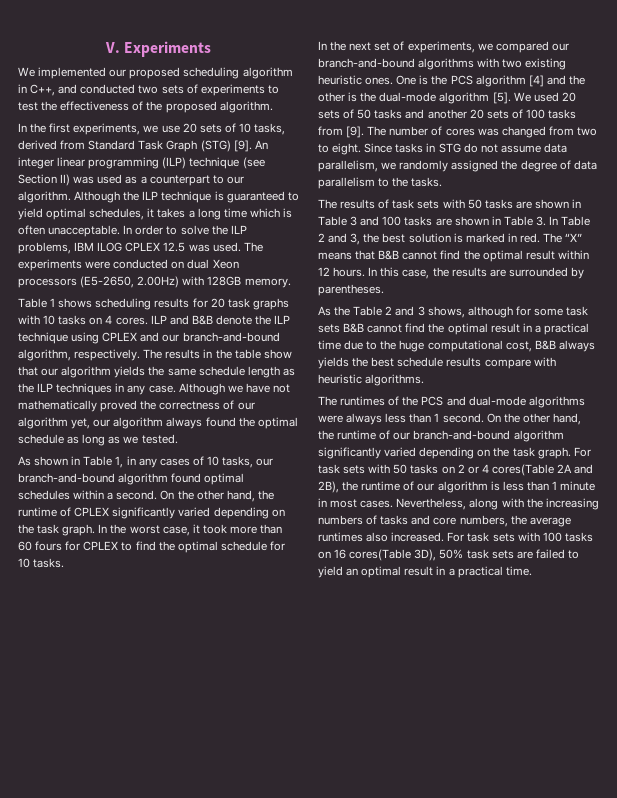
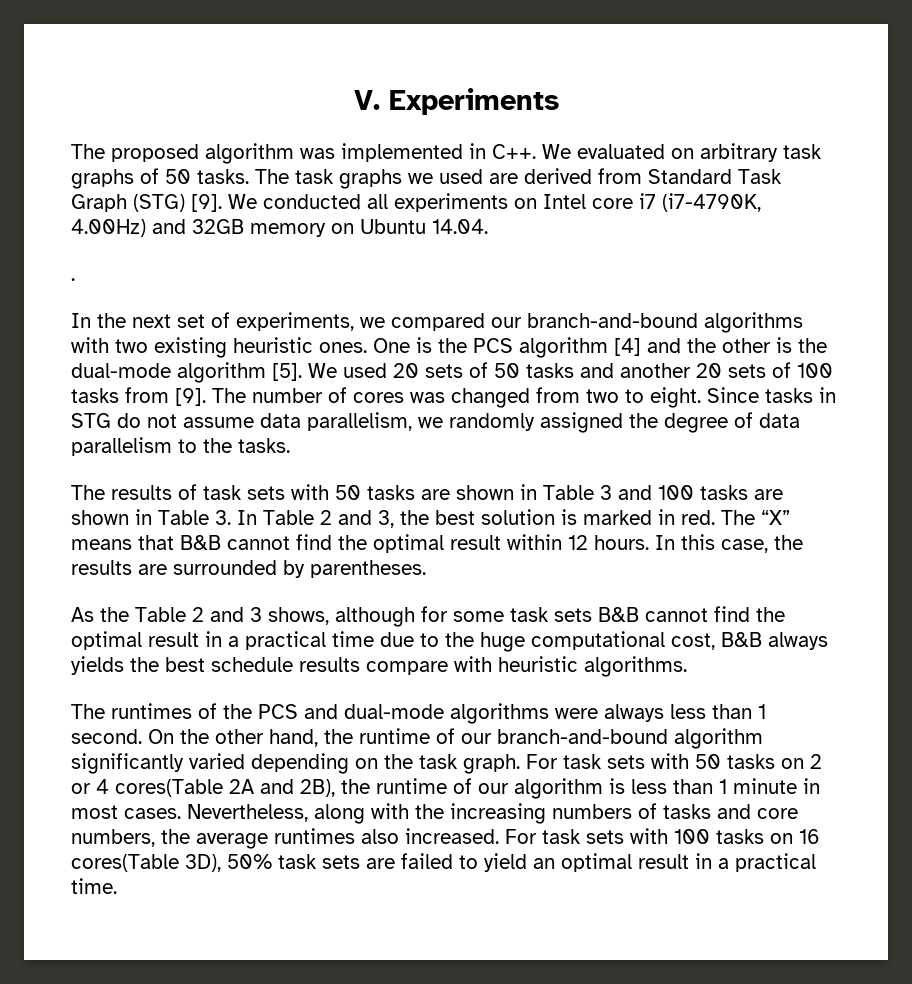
- We implemented our proposed scheduling algorithm in C++, and conducted two sets of experiments to test the effectiveness of the proposed algorithm.
- In the first experiments, we use 20 sets of 10 tasks, derived from Standard Task Graph (STG) [9].
+ The proposed algorithm was implemented in C++. We evaluated on arbitrary task graphs of 50 tasks. The task graphs we used are derived from Standard Task Graph (STG) [9].
- An integer linear programming (ILP) technique (see Section II) was used as a counterpart to our algorithm. Although the ILP technique is guaranteed to yield optimal schedules, it takes a long time which is often unacceptable. In order to solve the ILP problems, IBM ILOG CPLEX 12.5 was used. The experiments were conducted on dual Xeon processors (E5-2650, 2.00Hz) with 128GB memory.
- Table 1 shows scheduling results for 20 task graphs with 10 tasks on 4 cores. ILP and B&B denote the ILP technique using CPLEX and our branch-and-bound algorithm, respectively. The results in the table show that our algorithm yields the same schedule length as the ILP techniques in any case. Although we have not mathematically proved the correctness of our algorithm yet, our algorithm always found the optimal schedule as long as we tested.
- As shown in Table 1, in any cases of 10 tasks, our branch-and-bound algorithm found optimal schedules within a second. On the other hand, the runtime of CPLEX significantly varied depending on the task graph. In the worst case, it took more than 60 fours for CPLEX to find the optimal schedule for 10 tasks.
+ We conducted all experiments on Intel core i7 (i7-4790K, 4.00Hz) and 32GB memory on Ubuntu 14.04.
+ .

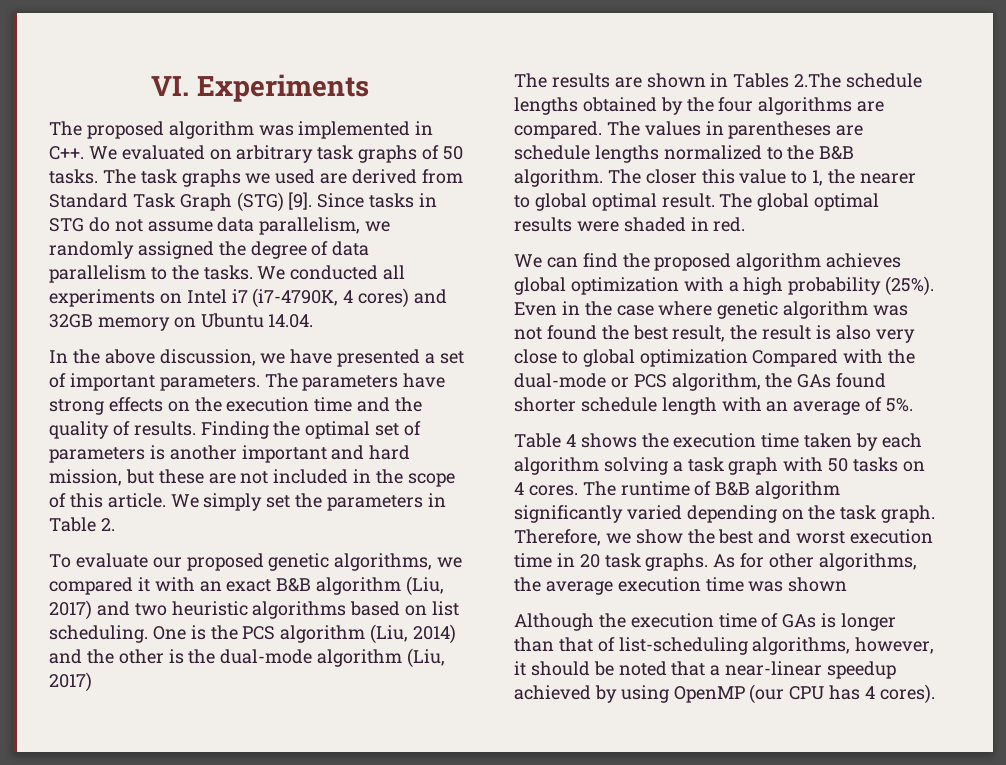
- V. Experiments
+ VI. Experiments
- We conducted all experiments on Intel core i7 (i7-4790K, 4.00Hz) and 32GB memory on Ubuntu 14.04.
- .
- In the next set of experiments, we compared our branch-and-bound algorithms with two existing heuristic ones. One is the PCS algorithm [4] and the other is the dual-mode algorithm [5]. We used 20 sets of 50 tasks and another 20 sets of 100 tasks from [9]. The number of cores was changed from two to eight.
- Since tasks in STG do not assume data parallelism, we randomly assigned the degree of data parallelism to the tasks.
- The results of task sets with 50 tasks are shown in Table 3 and 100 tasks are shown in Table 3. In Table 2 and 3, the best solution is marked in red. The “X” means that B&B cannot find the optimal result within 12 hours. In this case, the results are surrounded by parentheses.
- As the Table 2 and 3 shows, although for some task sets B&B cannot find the optimal result in a practical time due to the huge computational cost, B&B always yields the best schedule results compare with heuristic algorithms.
- The runtimes of the PCS and dual-mode algorithms were always less than 1 second. On the other hand, the runtime of our branch-and-bound algorithm significantly varied depending on the task graph.
+ Since tasks in STG do not assume data parallelism, we randomly assigned the degree of data parallelism to the tasks. We conducted all experiments on Intel i7 (i7-4790K, 4 cores) and 32GB memory on Ubuntu 14.04.
+ In the above discussion, we have presented a set of important parameters. The parameters have strong effects on the execution time and the quality of results. Finding the optimal set of parameters is another important and hard mission, but these are not included in the scope of this article. We simply set the parameters in Table 2.
+ To evaluate our proposed genetic algorithms, we compared it with an exact B&B algorithm (Liu, 2017) and two heuristic algorithms based on list scheduling. One is the PCS algorithm (Liu, 2014) and the other is the dual-mode algorithm (Liu, 2017)
+ The results are shown in Tables 2.The schedule lengths obtained by the four algorithms are compared. The values in parentheses are schedule lengths normalized to the B&B algorithm. The closer this value to 1, the nearer to global optimal result. The global optimal results were shaded in red.
+ We can find the proposed algorithm achieves global optimization with a high probability (25%). Even in the case where genetic algorithm was not found the best result, the result is also very close to global optimization Compared with the dual-mode or PCS algorithm, the GAs found shorter schedule length with an average of 5%.
+ Table 4 shows the execution time taken by each algorithm solving a task graph with 50 tasks on 4 cores. The runtime of B&B algorithm significantly varied depending on the task graph.
- For task sets with 50 tasks on 2 or 4 cores(Table 2A and 2B), the runtime of our algorithm is less than 1 minute in most cases. Nevertheless, along with the increasing numbers of tasks and core numbers, the average runtimes also increased. For task sets with 100 tasks on 16 cores(Table 3D), 50% task sets are failed to yield an optimal result in a practical time.
+ Therefore, we show the best and worst execution time in 20 task graphs. As for other algorithms, the average execution time was shown
+ Although the execution time of GAs is longer than that of list-scheduling algorithms, however, it should be noted that a near-linear speedup achieved by using OpenMP (our CPU has 4 cores).

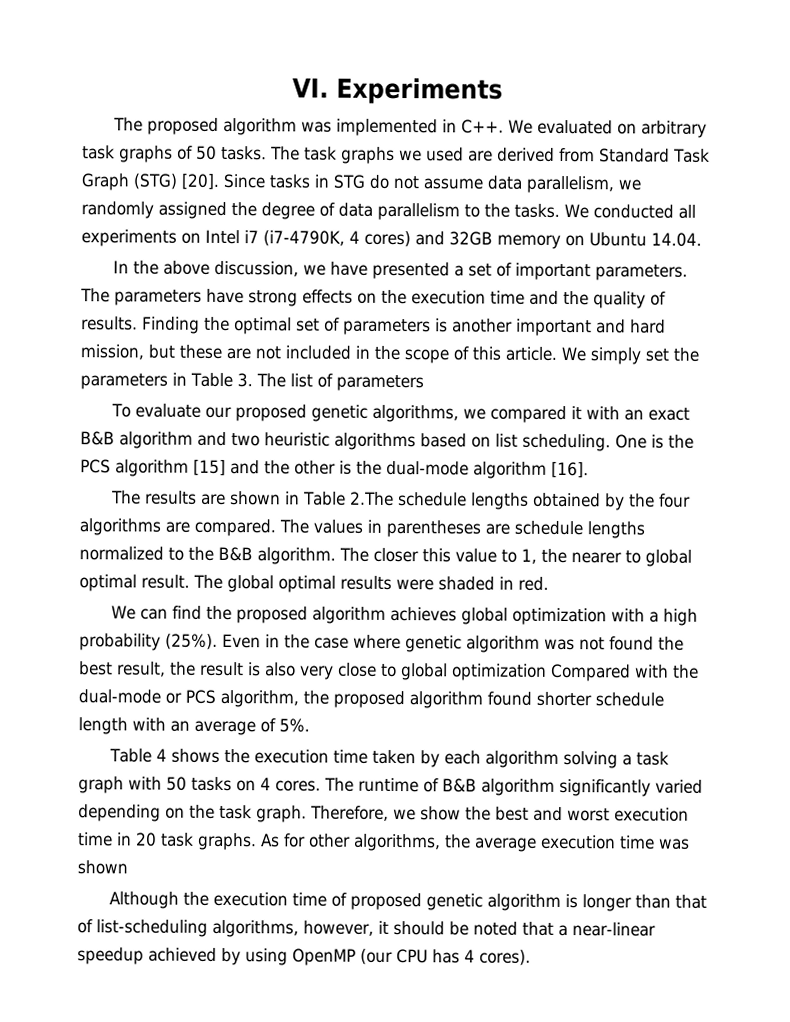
- The task graphs we used are derived from Standard Task Graph (STG) [9].
+ The task graphs we used are derived from Standard Task Graph (STG) [20].
- We simply set the parameters in Table 2.
+ We simply set the parameters in Table 3. The list of parameters
- To evaluate our proposed genetic algorithms, we compared it with an exact B&B algorithm (Liu, 2017) and two heuristic algorithms based on list scheduling.
+ To evaluate our proposed genetic algorithms, we compared it with an exact B&B algorithm and two heuristic algorithms based on list scheduling.
- One is the PCS algorithm (Liu, 2014) and the other is the dual-mode algorithm (Liu, 2017)
+ One is the PCS algorithm [15] and the other is the dual-mode algorithm [16].
- The results are shown in Tables 2.The schedule lengths obtained by the four algorithms are compared.
+ The results are shown in Table 2.The schedule lengths obtained by the four algorithms are compared.
- Even in the case where genetic algorithm was not found the best result, the result is also very close to global optimization Compared with the dual-mode or PCS algorithm, the GAs found shorter schedule length with an average of 5%.
+ Even in the case where genetic algorithm was not found the best result, the result is also very close to global optimization Compared with the dual-mode or PCS algorithm, the proposed algorithm found shorter schedule length with an average of 5%.
- Although the execution time of GAs is longer than that of list-scheduling algorithms, however, it should be noted that a near-linear speedup achieved by using OpenMP (our CPU has 4 cores).
+ Although the execution time of proposed genetic algorithm is longer than that of list-scheduling algorithms, however, it should be noted that a near-linear speedup achieved by using OpenMP (our CPU has 4 cores).

